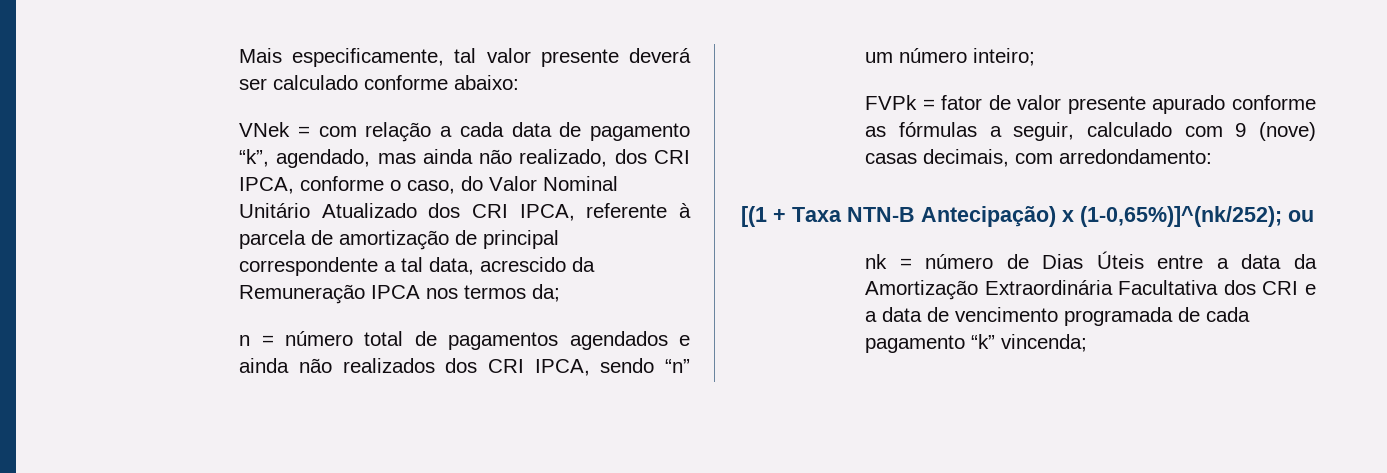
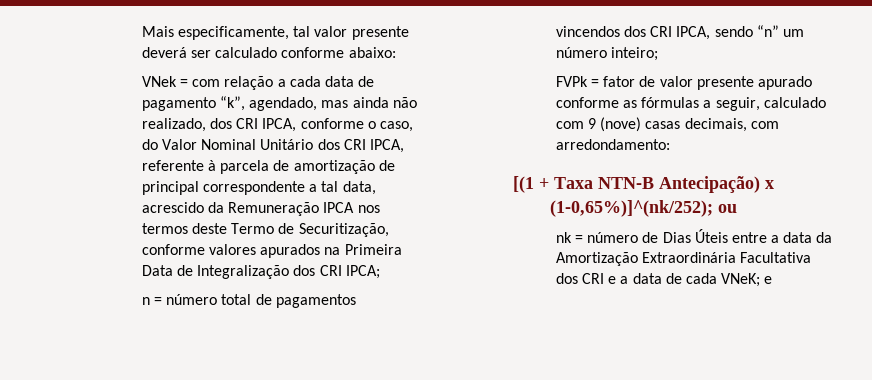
- VNek = com relação a cada data de pagamento “k”, agendado, mas ainda não realizado, dos CRI IPCA, conforme o caso, do Valor Nominal Unitário Atualizado dos CRI IPCA, referente à parcela de amortização de principal correspondente a tal data, acrescido da Remuneração IPCA nos termos da;
+ VNek = com relação a cada data de pagamento “k”, agendado, mas ainda não realizado, dos CRI IPCA, conforme o caso, do Valor Nominal Unitário dos CRI IPCA, referente à parcela de amortização de principal correspondente a tal data, acrescido da Remuneração IPCA nos termos deste Termo de Securitização, conforme valores apurados na Primeira Data de Integralização dos CRI IPCA;
- n = número total de pagamentos agendados e ainda não realizados dos CRI IPCA, sendo “n” um número inteiro;
+ n = número total de pagamentos vincendos dos CRI IPCA, sendo “n” um número inteiro;
- nk = número de Dias Úteis entre a data da Amortização Extraordinária Facultativa dos CRI e a data de vencimento programada de cada pagamento “k” vincenda;
+ nk = número de Dias Úteis entre a data da Amortização Extraordinária Facultativa dos CRI e a data de cada VNeK; e

